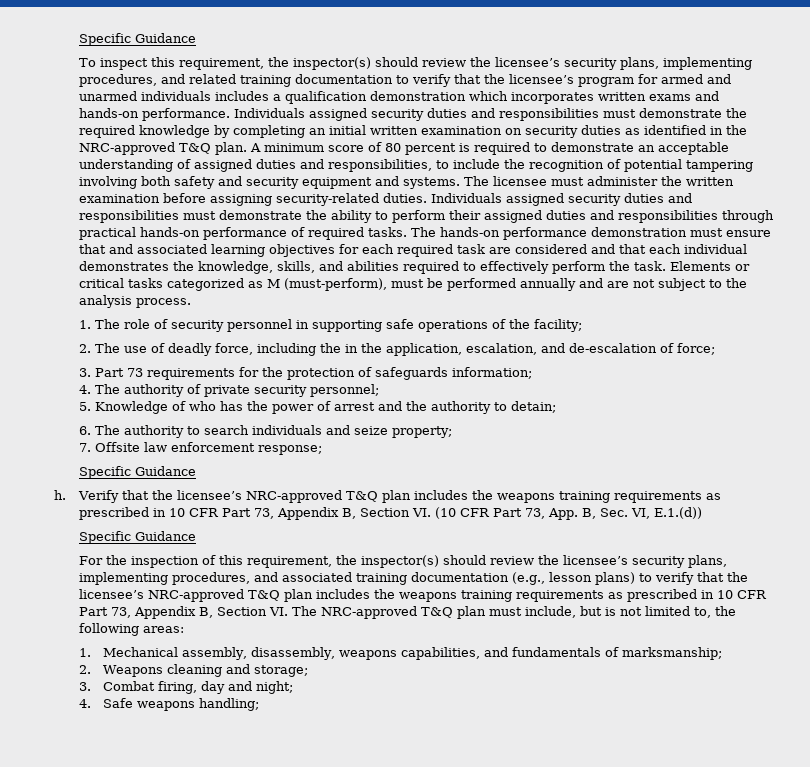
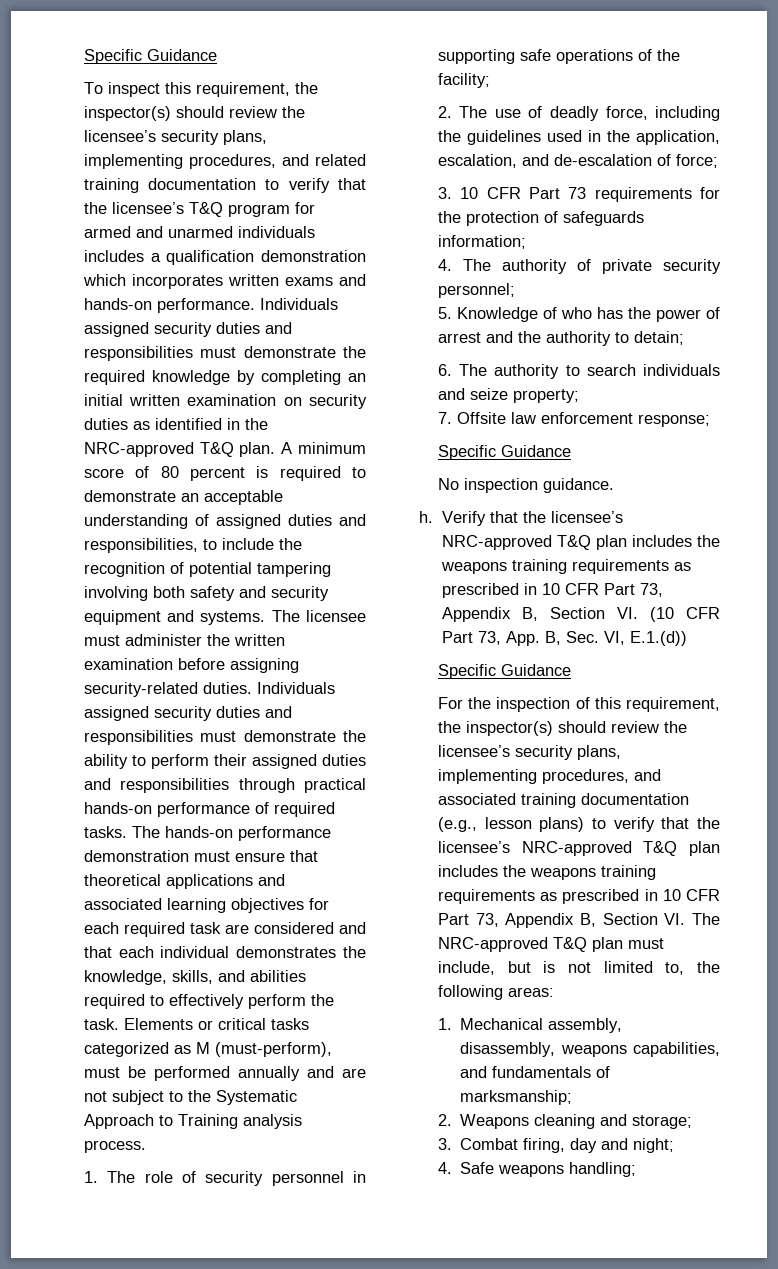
- To inspect this requirement, the inspector(s) should review the licensee’s security plans, implementing procedures, and related training documentation to verify that the licensee’s program for armed and unarmed individuals includes a qualification demonstration which incorporates written exams and hands-on performance.
+ To inspect this requirement, the inspector(s) should review the licensee’s security plans, implementing procedures, and related training documentation to verify that the licensee’s T&Q program for armed and unarmed individuals includes a qualification demonstration which incorporates written exams and hands-on performance.
- The hands-on performance demonstration must ensure that and associated learning objectives for each required task are considered and that each individual demonstrates the knowledge, skills, and abilities required to effectively perform the task.
+ The hands-on performance demonstration must ensure that theoretical applications and associated learning objectives for each required task are considered and that each individual demonstrates the knowledge, skills, and abilities required to effectively perform the task.
- Elements or critical tasks categorized as M (must-perform), must be performed annually and are not subject to the analysis process.
+ Elements or critical tasks categorized as M (must-perform), must be performed annually and are not subject to the Systematic Approach to Training analysis process.
- 2. The use of deadly force, including the in the application, escalation, and de-escalation of force;
+ 2. The use of deadly force, including the guidelines used in the application, escalation, and de-escalation of force;
- 3. Part 73 requirements for the protection of safeguards information;
+ 3. 10 CFR Part 73 requirements for the protection of safeguards information;
+ No inspection guidance.

